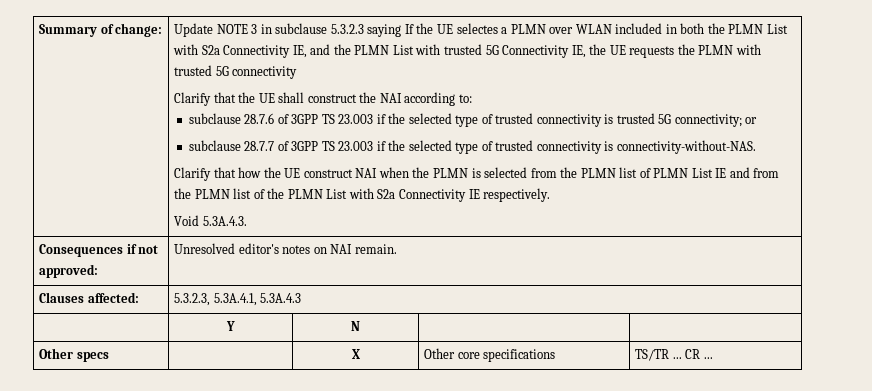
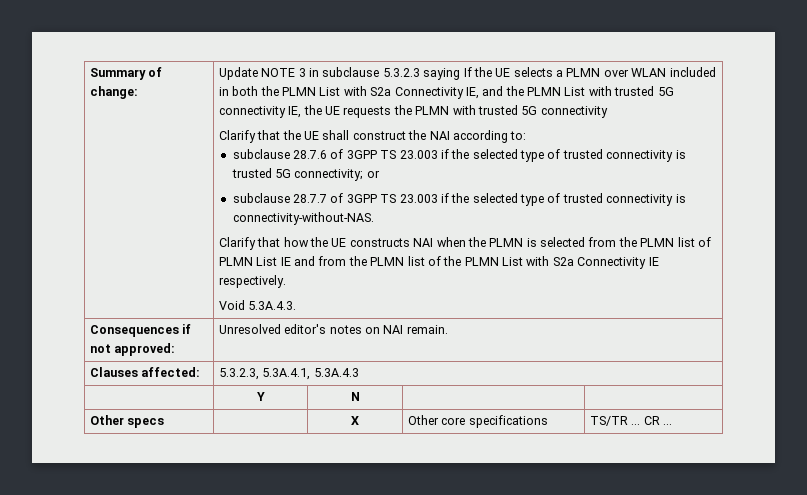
- Update NOTE 3 in subclause 5.3.2.3 saying If the UE selectes a PLMN over WLAN included in both the PLMN List with S2a Connectivity IE, and the PLMN List with trusted 5G Connectivity IE, the UE requests the PLMN with trusted 5G connectivity
+ Update NOTE 3 in subclause 5.3.2.3 saying If the UE selects a PLMN over WLAN included in both the PLMN List with S2a Connectivity IE, and the PLMN List with trusted 5G connectivity IE, the UE requests the PLMN with trusted 5G connectivity
- Clarify that how the UE construct NAI when the PLMN is selected from the PLMN list of PLMN List IE and from the PLMN list of the PLMN List with S2a Connectivity IE respectively.
+ Clarify that how the UE constructs NAI when the PLMN is selected from the PLMN list of PLMN List IE and from the PLMN list of the PLMN List with S2a Connectivity IE respectively.

